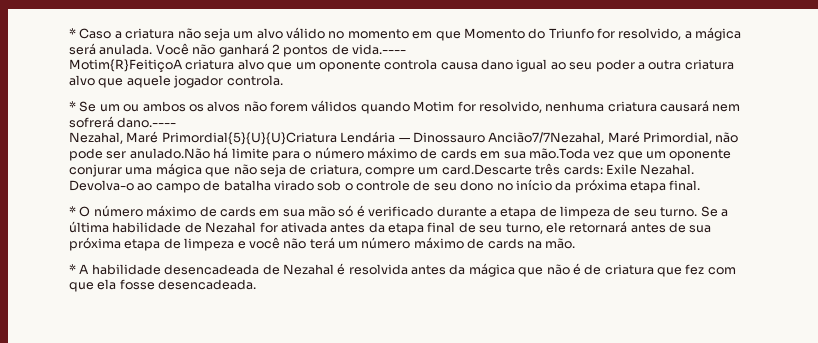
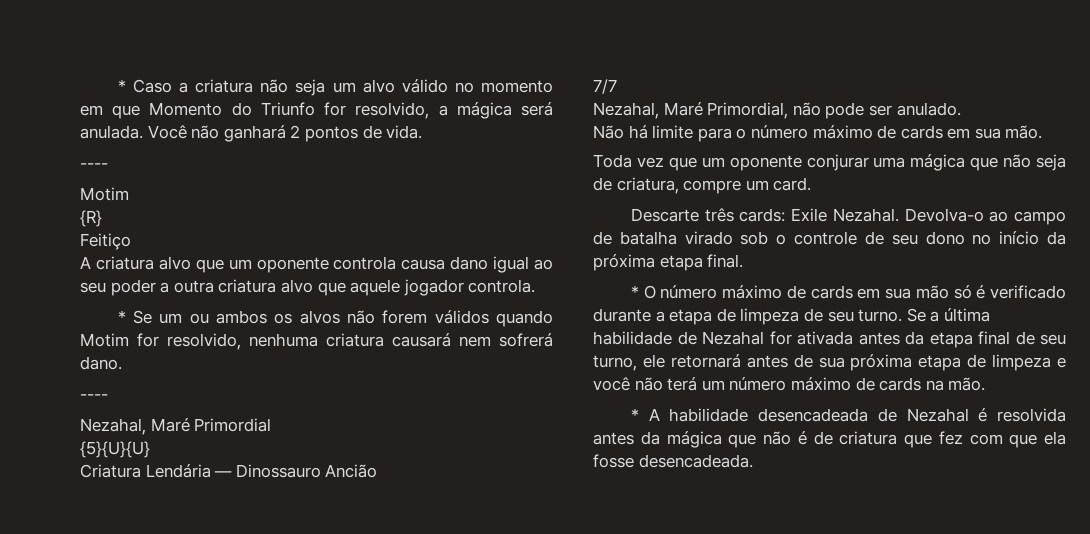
- Você não ganhará 2 pontos de vida.----
- Motim{R}FeitiçoA criatura alvo que um oponente controla causa dano igual ao seu poder a outra criatura alvo que aquele jogador controla.
+ Você não ganhará 2 pontos de vida.
+ ----
+ Motim
+ {R}
+ Feitiço
+ A criatura alvo que um oponente controla causa dano igual ao seu poder a outra criatura alvo que aquele jogador controla.
- * Se um ou ambos os alvos não forem válidos quando Motim for resolvido, nenhuma criatura causará nem sofrerá dano.----
- Nezahal, Maré Primordial{5}{U}{U}Criatura Lendária — Dinossauro Ancião7/7Nezahal, Maré Primordial, não pode ser anulado.Não há limite para o número máximo de cards em sua mão.Toda vez que um oponente conjurar uma mágica que não seja de criatura, compre um card.Descarte três cards: Exile Nezahal.
+ * Se um ou ambos os alvos não forem válidos quando Motim for resolvido, nenhuma criatura causará nem sofrerá dano.
+ ----
+ Nezahal, Maré Primordial
+ {5}{U}{U}
+ Criatura Lendária — Dinossauro Ancião
+ 7/7
+ Nezahal, Maré Primordial, não pode ser anulado.
+ Não há limite para o número máximo de cards em sua mão.
+ Toda vez que um oponente conjurar uma mágica que não seja de criatura, compre um card.
+ Descarte três cards: Exile Nezahal.

